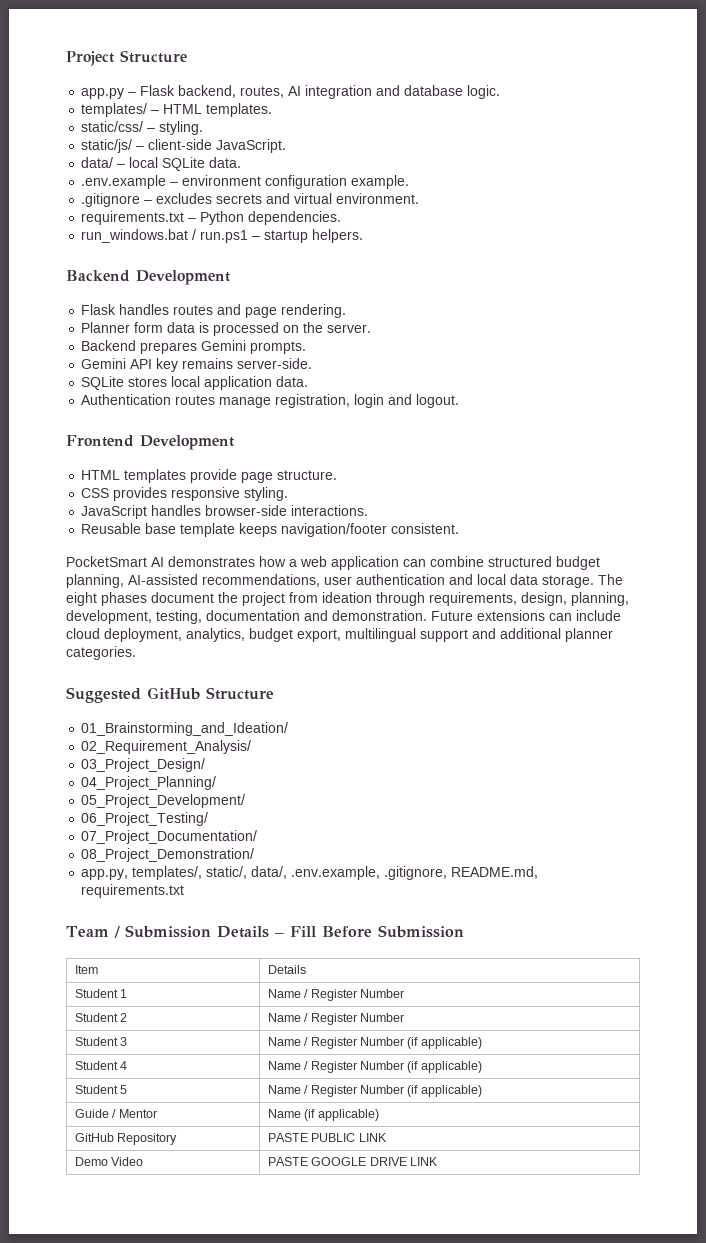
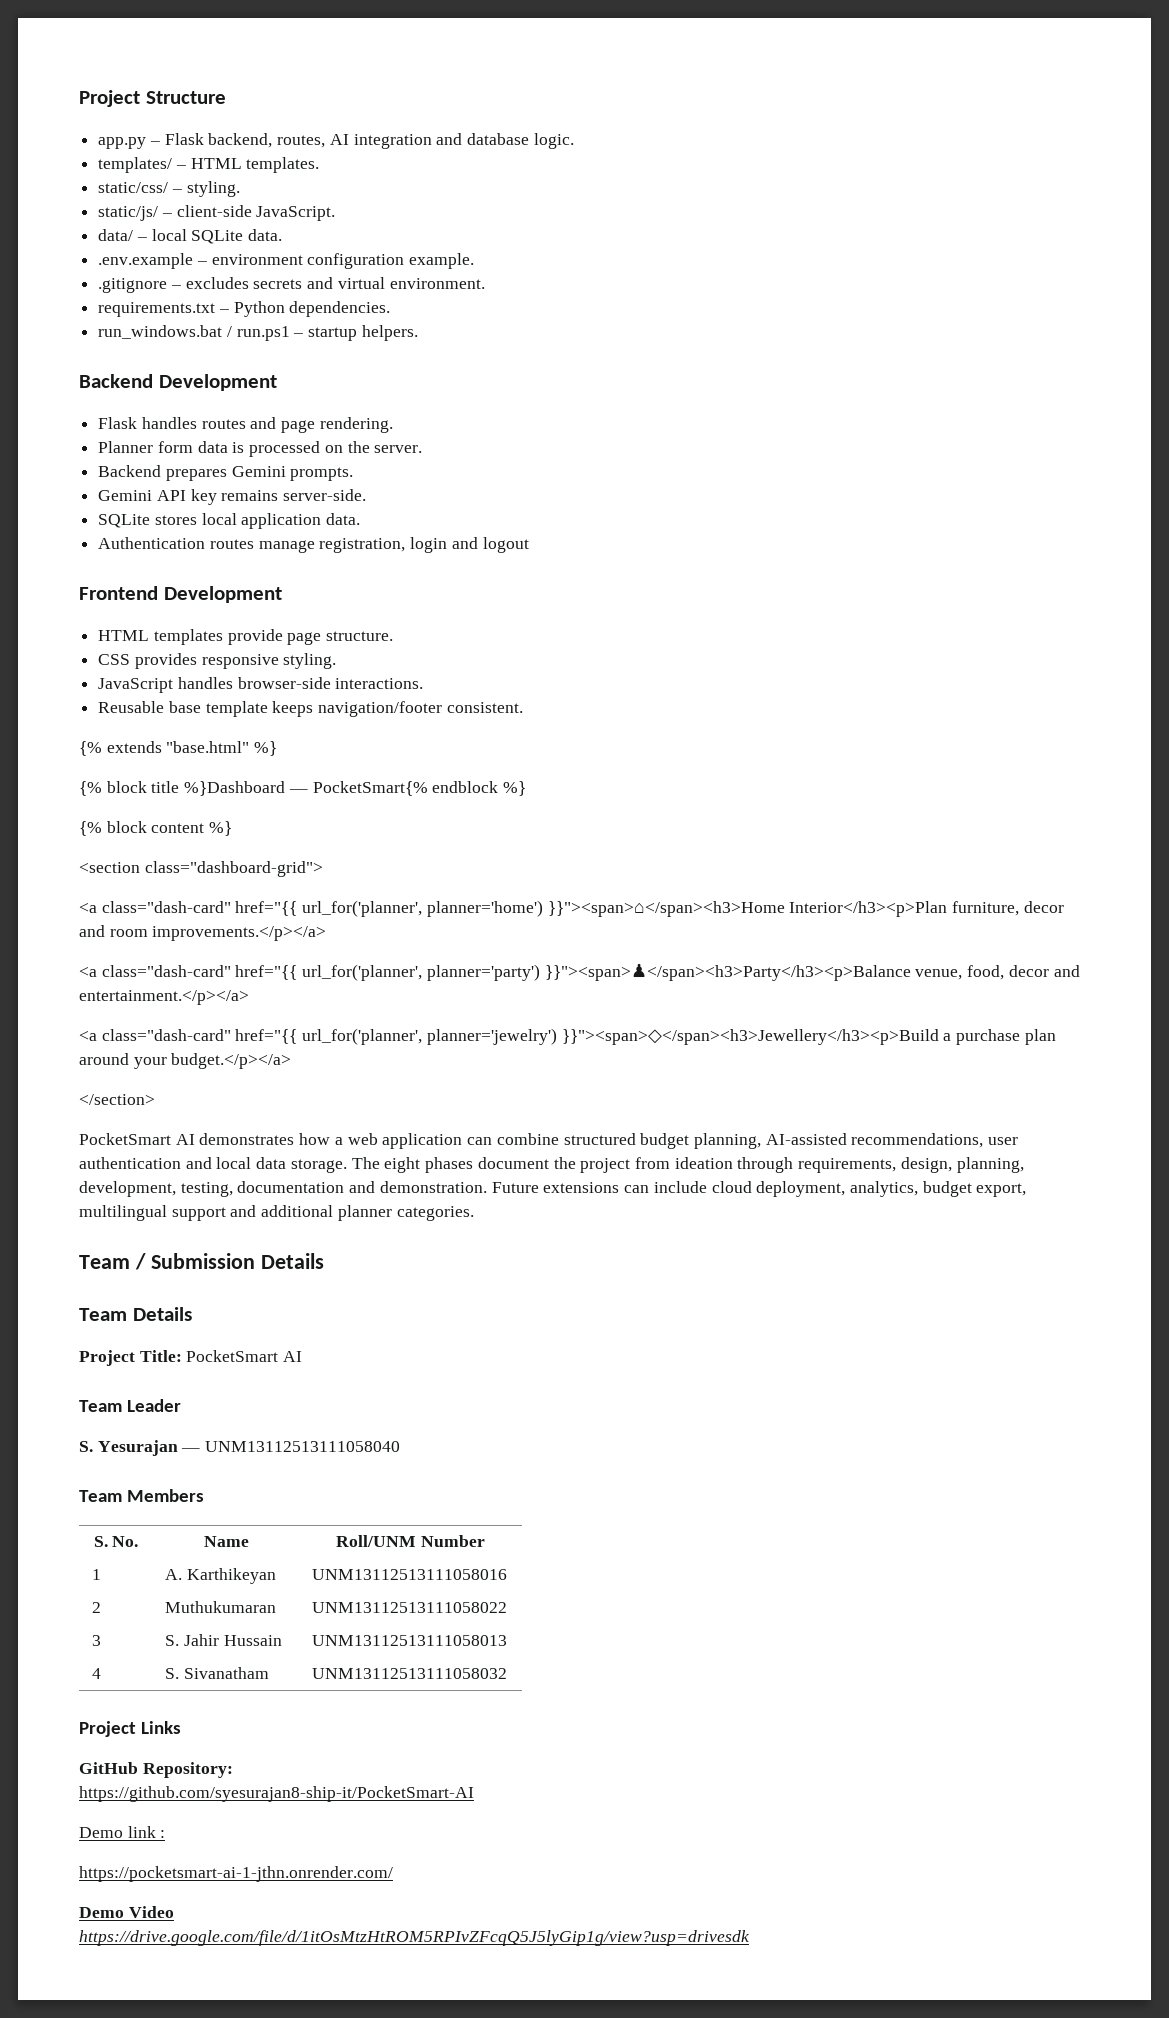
- Authentication routes manage registration, login and logout.
+ Authentication routes manage registration, login and logout
+ {% extends "base.html" %}
+ {% block title %}Dashboard — PocketSmart{% endblock %}
+ {% block content %}
+ <section class="dashboard-grid">
+ <a class="dash-card" href="{{ url_for('planner', planner='home') }}"><span>⌂</span><h3>Home Interior</h3><p>Plan furniture, decor and room improvements.</p></a>
+ <a class="dash-card" href="{{ url_for('planner', planner='party') }}"><span>♟</span><h3>Party</h3><p>Balance venue, food, decor and entertainment.</p></a>
+ <a class="dash-card" href="{{ url_for('planner', planner='jewelry') }}"><span>◇</span><h3>Jewellery</h3><p>Build a purchase plan around your budget.</p></a>
+ </section>
- Suggested GitHub Structure
- 01_Brainstorming_and_Ideation/
- 02_Requirement_Analysis/
- 03_Project_Design/
- 04_Project_Planning/
- 05_Project_Development/
- 06_Project_Testing/
- 07_Project_Documentation/
- 08_Project_Demonstration/
- app.py, templates/, static/, data/, .env.example, .gitignore, README.md, requirements.txt
- Team / Submission Details – Fill Before Submission
- Item | Details
- Student 1 | Name / Register Number
- Student 2 | Name / Register Number
- Student 3 | Name / Register Number (if applicable)
- Student 4 | Name / Register Number (if applicable)
- Student 5 | Name / Register Number (if applicable)
- Guide / Mentor | Name (if applicable)
- GitHub Repository | PASTE PUBLIC LINK
- Demo Video | PASTE GOOGLE DRIVE LINK
+ Team / Submission Details
+ Team Details
+ Project Title: PocketSmart AI
+ Team Leader
+ S. Yesurajan — UNM13112513111058040
+ Team Members
+ S. No. | Name | Roll/UNM Number
+ 1 | A. Karthikeyan | UNM13112513111058016
+ 2 | Muthukumaran | UNM13112513111058022
+ 3 | S. Jahir Hussain | UNM13112513111058013
+ 4 | S. Sivanatham | UNM13112513111058032
+ Project Links
+ GitHub Repository:
+ https://github.com/syesurajan8-ship-it/PocketSmart-AI
+ Demo link :
+ https://pocketsmart-ai-1-jthn.onrender.com/
+ Demo Video
+ https://drive.google.com/file/d/1itOsMtzHtROM5RPIvZFcqQ5J5lyGip1g/view?usp=drivesdk

